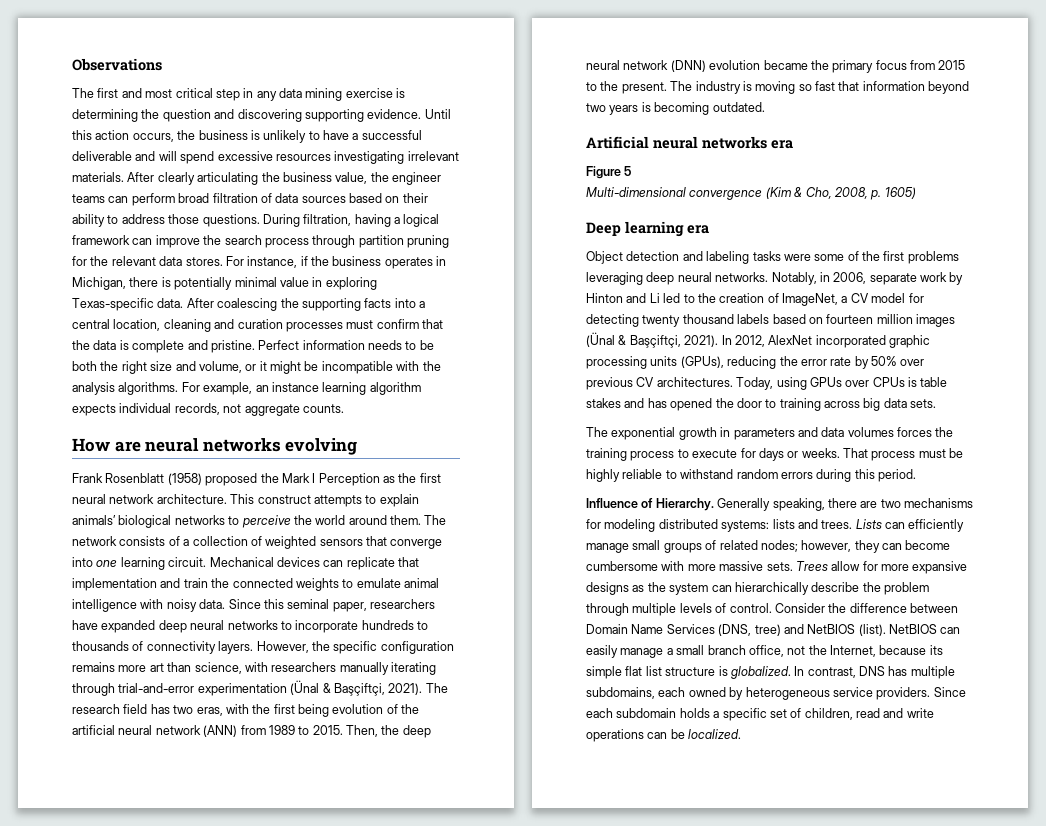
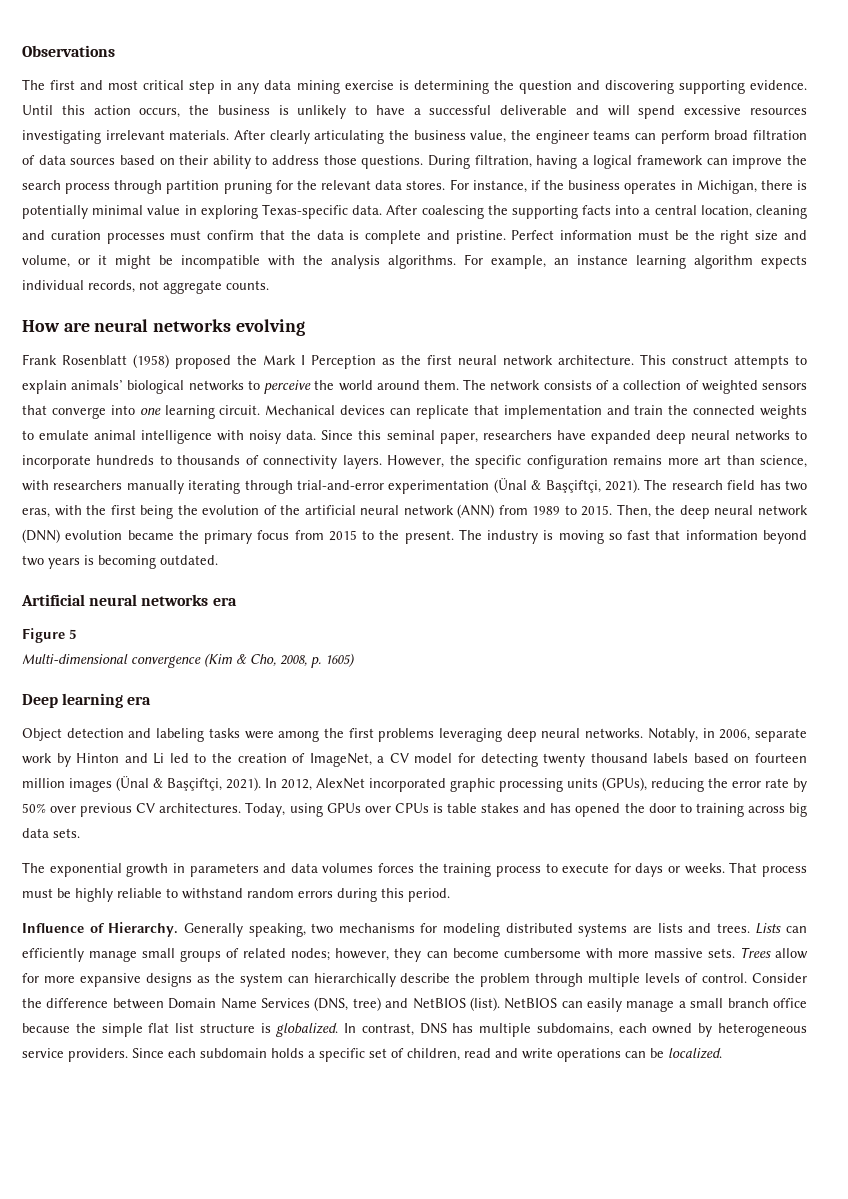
- Perfect information needs to be both the right size and volume, or it might be incompatible with the analysis algorithms.
+ Perfect information must be the right size and volume, or it might be incompatible with the analysis algorithms.
- The research field has two eras, with the first being evolution of the artificial neural network (ANN) from 1989 to 2015.
+ The research field has two eras, with the first being the evolution of the artificial neural network (ANN) from 1989 to 2015.
- Object detection and labeling tasks were some of the first problems leveraging deep neural networks.
+ Object detection and labeling tasks were among the first problems leveraging deep neural networks.
- Generally speaking, there are two mechanisms for modeling distributed systems: lists and trees.
+ Generally speaking, two mechanisms for modeling distributed systems are lists and trees.
- NetBIOS can easily manage a small branch office, not the Internet, because its simple flat list structure is globalized.
+ NetBIOS can easily manage a small branch office because the simple flat list structure is globalized.

